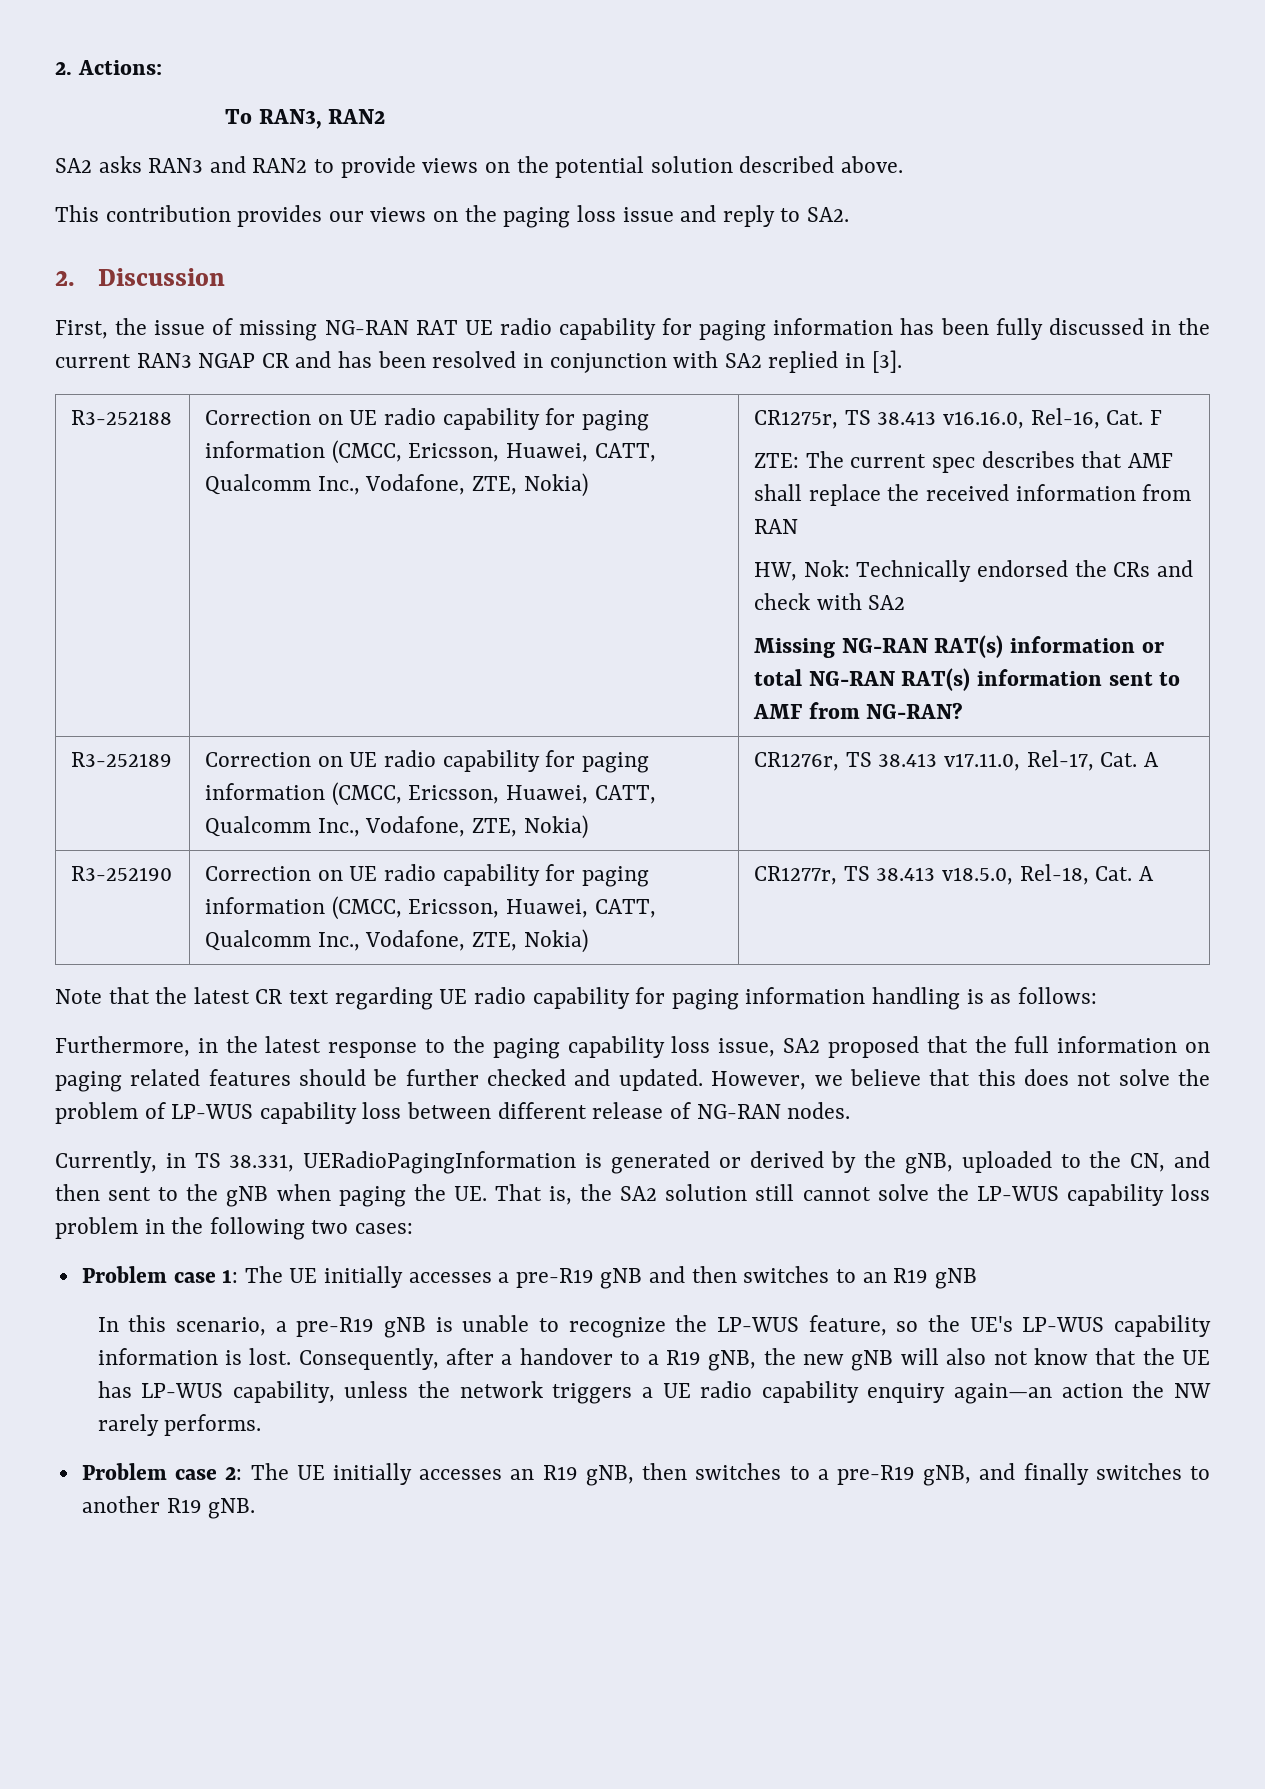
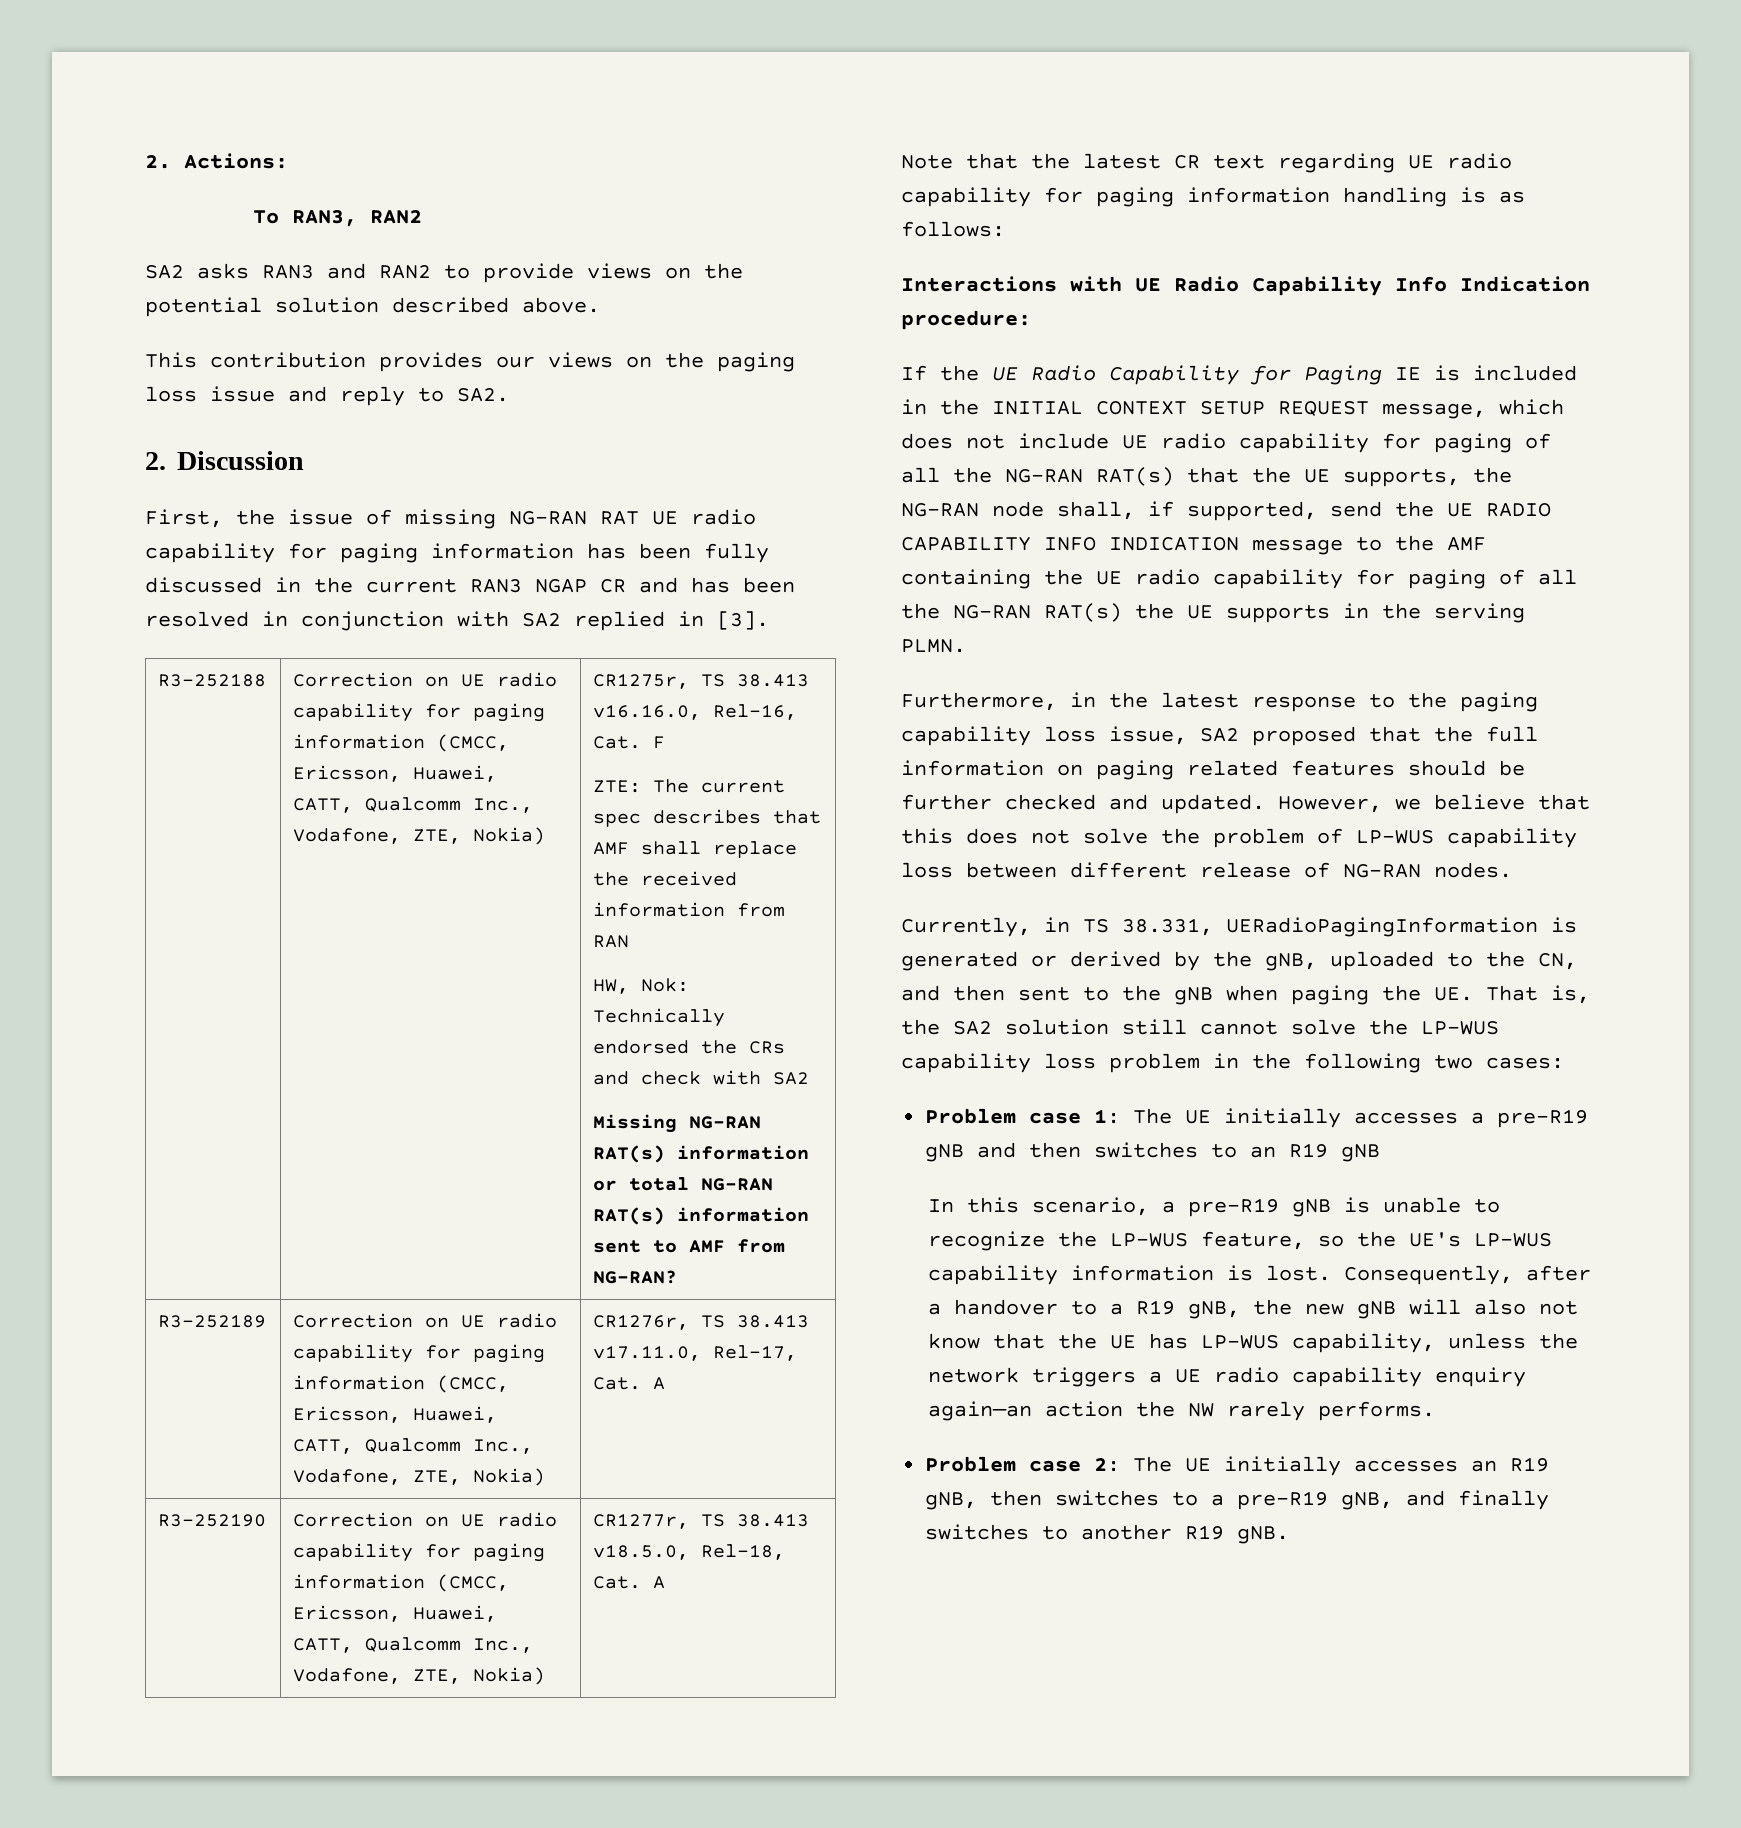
+ Interactions with UE Radio Capability Info Indication procedure:
+ If the UE Radio Capability for Paging IE is included in the INITIAL CONTEXT SETUP REQUEST message, which does not include UE radio capability for paging of all the NG-RAN RAT(s) that the UE supports, the NG-RAN node shall, if supported, send the UE RADIO CAPABILITY INFO INDICATION message to the AMF containing the UE radio capability for paging of all the NG-RAN RAT(s) the UE supports in the serving PLMN.

